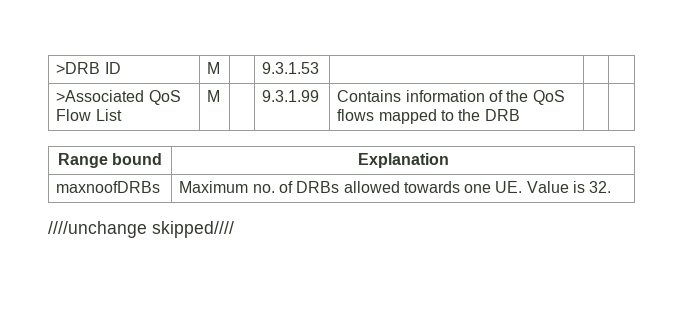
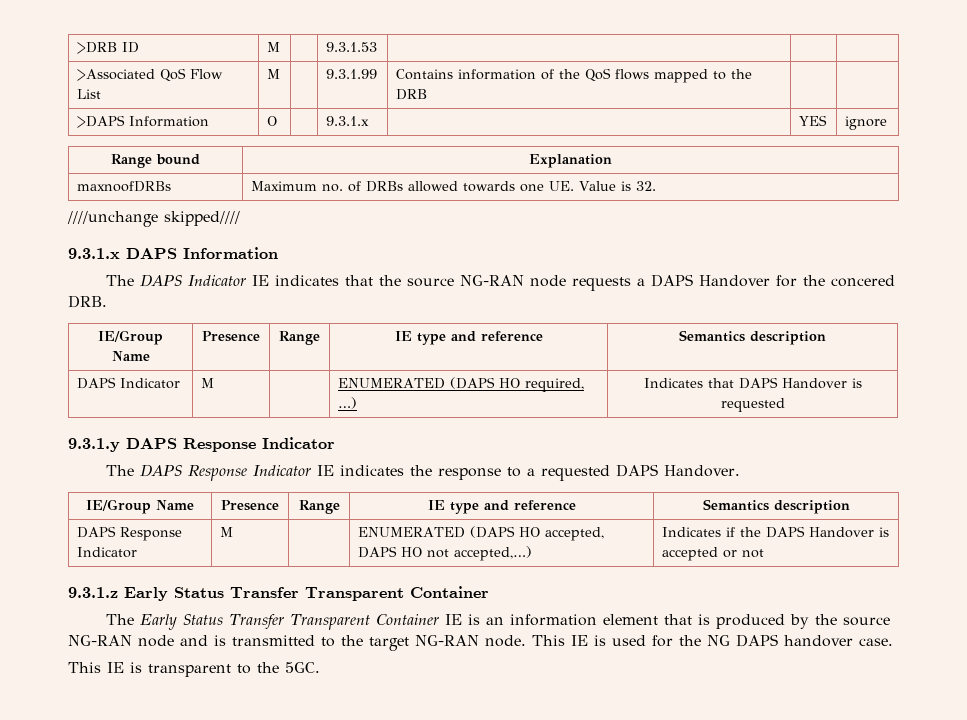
+ >DAPS Information | O | | 9.3.1.x | | YES | ignore
+ 9.3.1.x DAPS Information
+ The DAPS Indicator IE indicates that the source NG-RAN node requests a DAPS Handover for the concered DRB.
+ IE/Group Name | Presence | Range | IE type and reference | Semantics description
+ DAPS Indicator | M | | ENUMERATED (DAPS HO required, …) | Indicates that DAPS Handover is requested
+ 9.3.1.y DAPS Response Indicator
+ The DAPS Response Indicator IE indicates the response to a requested DAPS Handover.
+ IE/Group Name | Presence | Range | IE type and reference | Semantics description
+ DAPS Response Indicator | M | | ENUMERATED (DAPS HO accepted, DAPS HO not accepted,…) | Indicates if the DAPS Handover is accepted or not
+ 9.3.1.z Early Status Transfer Transparent Container
+ The Early Status Transfer Transparent Container IE is an information element that is produced by the source NG-RAN node and is transmitted to the target NG-RAN node. This IE is used for the NG DAPS handover case.
+ This IE is transparent to the 5GC.

